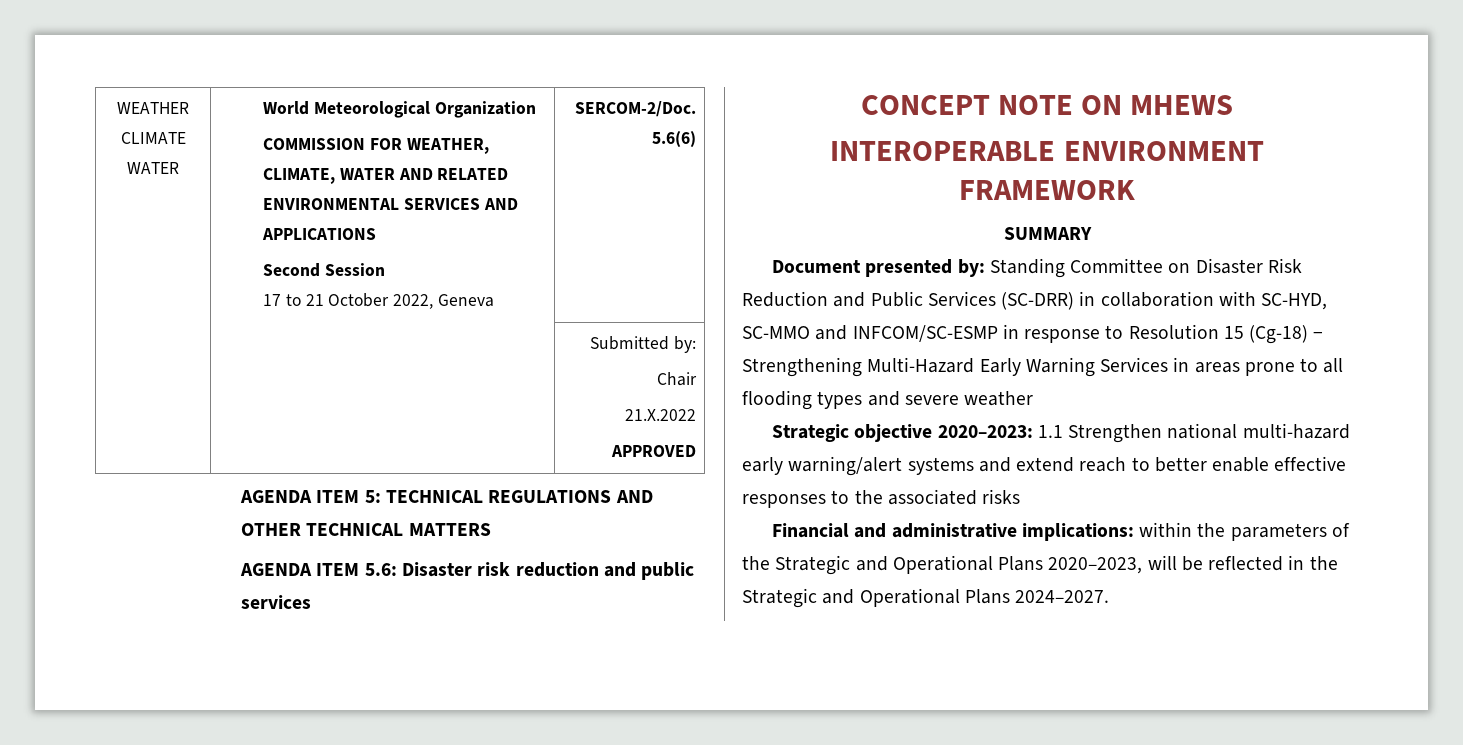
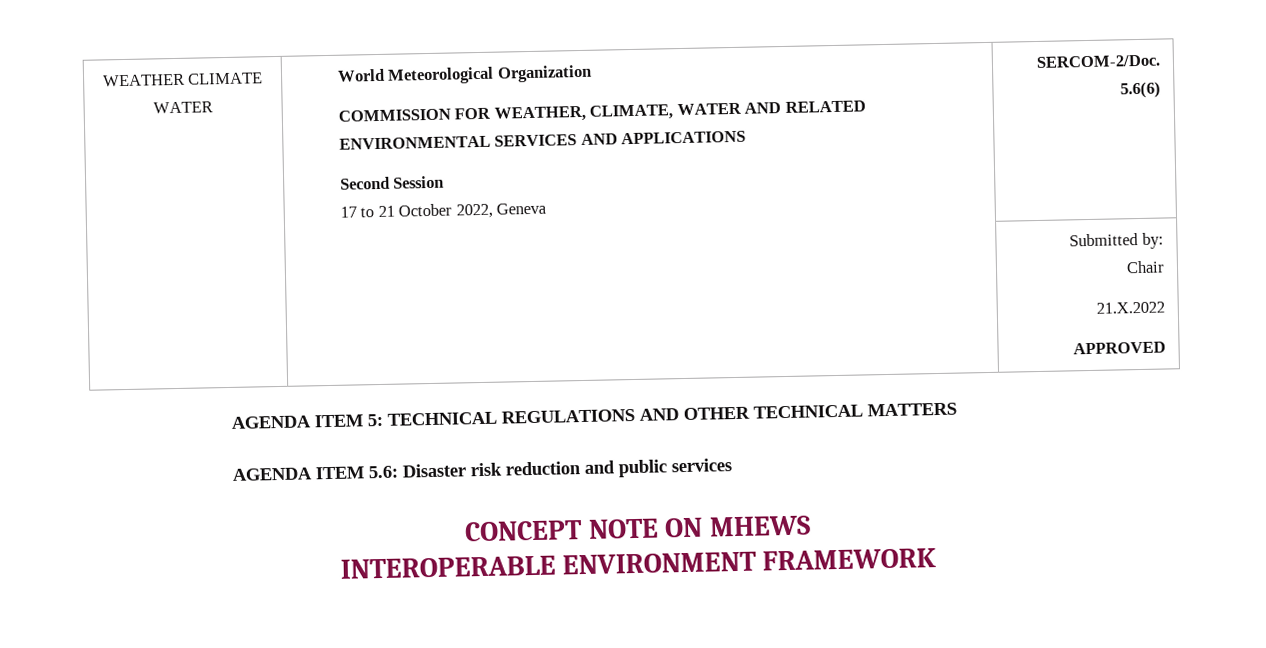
- SUMMARY
- Document presented by: Standing Committee on Disaster Risk Reduction and Public Services (SC-DRR) in collaboration with SC-HYD, SC-MMO and INFCOM/SC-ESMP in response to Resolution 15 (Cg-18) − Strengthening Multi-Hazard Early Warning Services in areas prone to all flooding types and severe weather
- Strategic objective 2020–2023: 1.1 Strengthen national multi-hazard early warning/alert systems and extend reach to better enable effective responses to the associated risks
- Financial and administrative implications: within the parameters of the Strategic and Operational Plans 2020–2023, will be reflected in the Strategic and Operational Plans 2024–2027.

